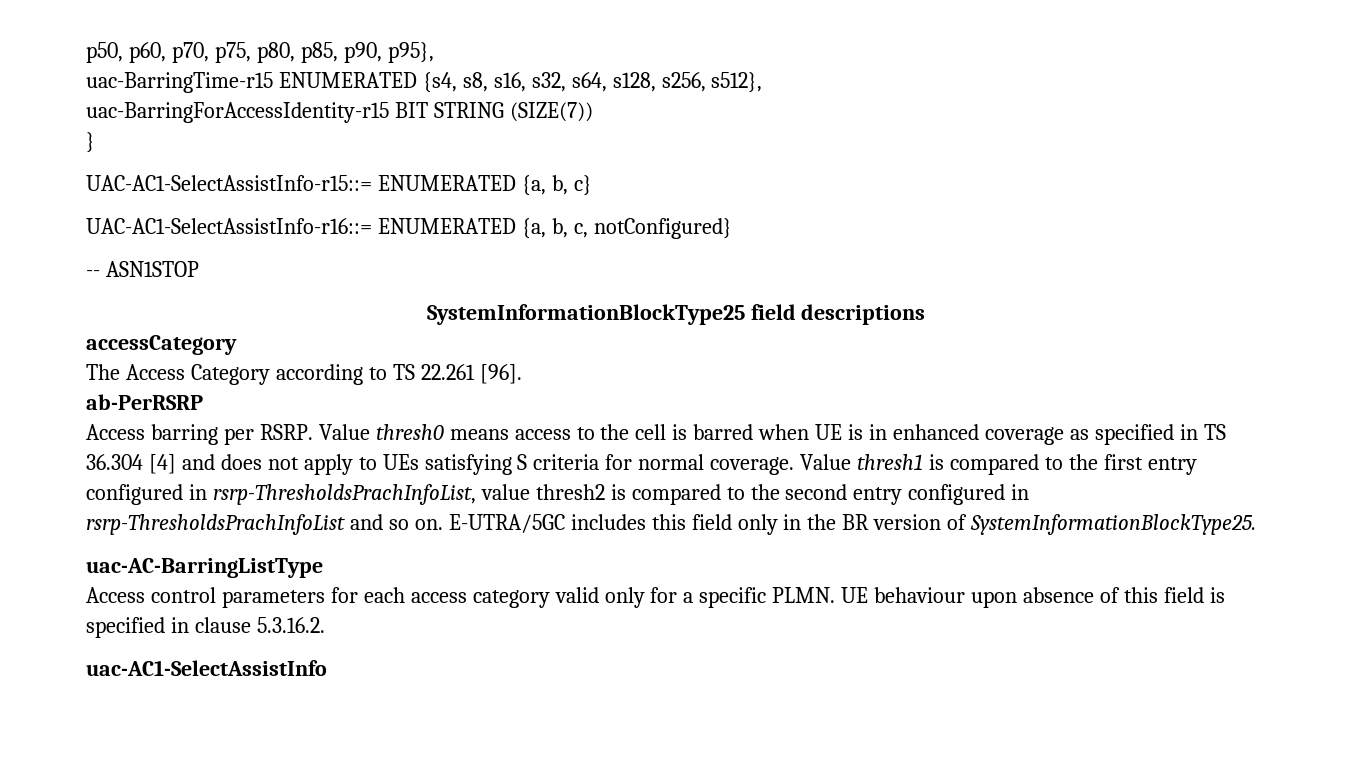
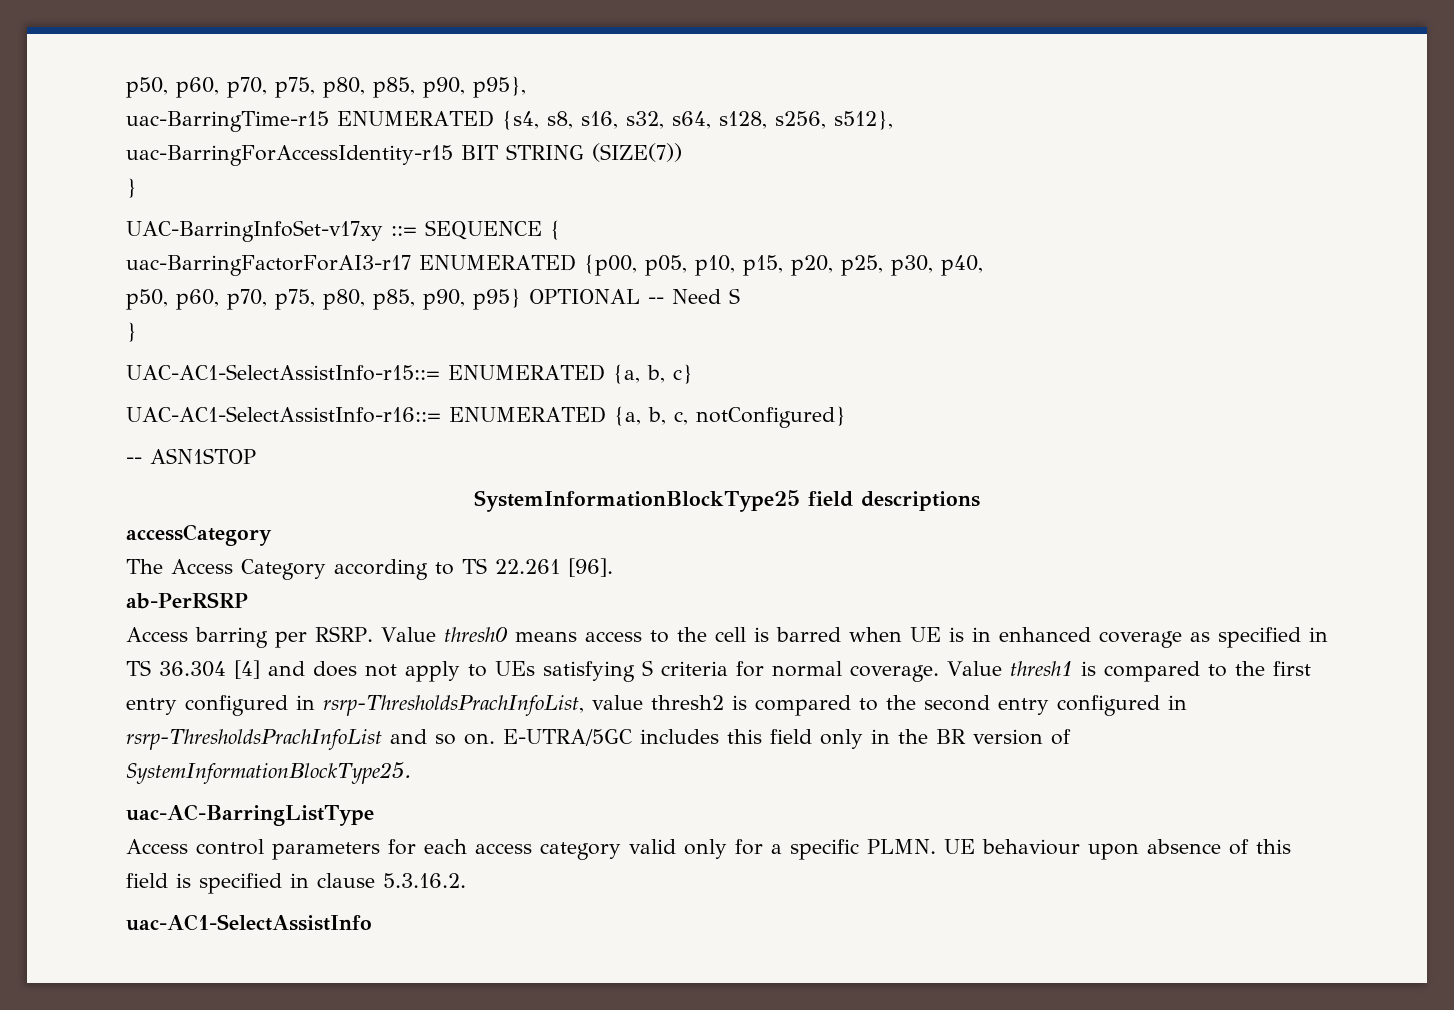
+ UAC-BarringInfoSet-v17xy ::= SEQUENCE {
+ uac-BarringFactorForAI3-r17 ENUMERATED {p00, p05, p10, p15, p20, p25, p30, p40,
+ p50, p60, p70, p75, p80, p85, p90, p95} OPTIONAL -- Need S
+ }

